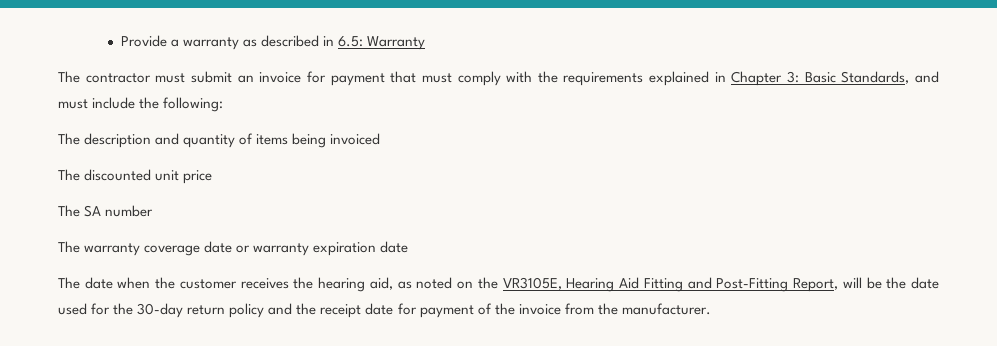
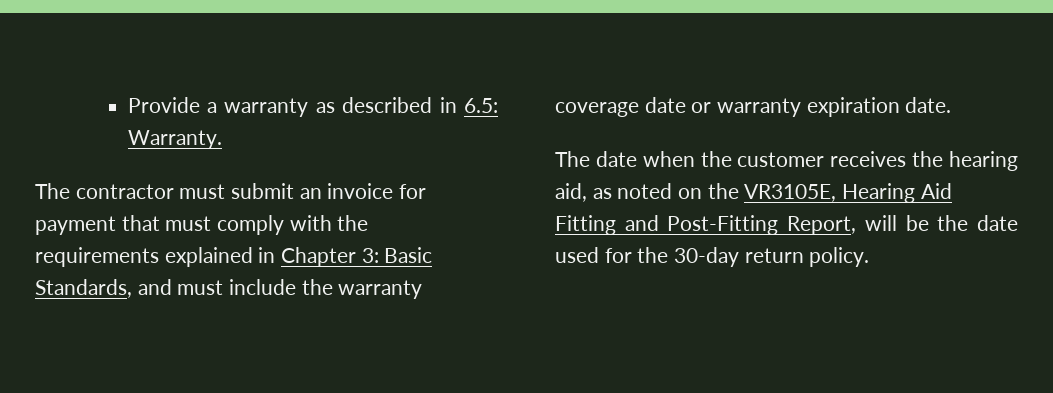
- Provide a warranty as described in 6.5: Warranty
+ Provide a warranty as described in 6.5: Warranty.
- The contractor must submit an invoice for payment that must comply with the requirements explained in Chapter 3: Basic Standards, and must include the following:
- The description and quantity of items being invoiced
- The discounted unit price
- The SA number
- The warranty coverage date or warranty expiration date
+ The contractor must submit an invoice for payment that must comply with the requirements explained in Chapter 3: Basic Standards, and must include the warranty coverage date or warranty expiration date.
- The date when the customer receives the hearing aid, as noted on the VR3105E, Hearing Aid Fitting and Post-Fitting Report, will be the date used for the 30-day return policy and the receipt date for payment of the invoice from the manufacturer.
+ The date when the customer receives the hearing aid, as noted on the VR3105E, Hearing Aid Fitting and Post-Fitting Report, will be the date used for the 30-day return policy.

